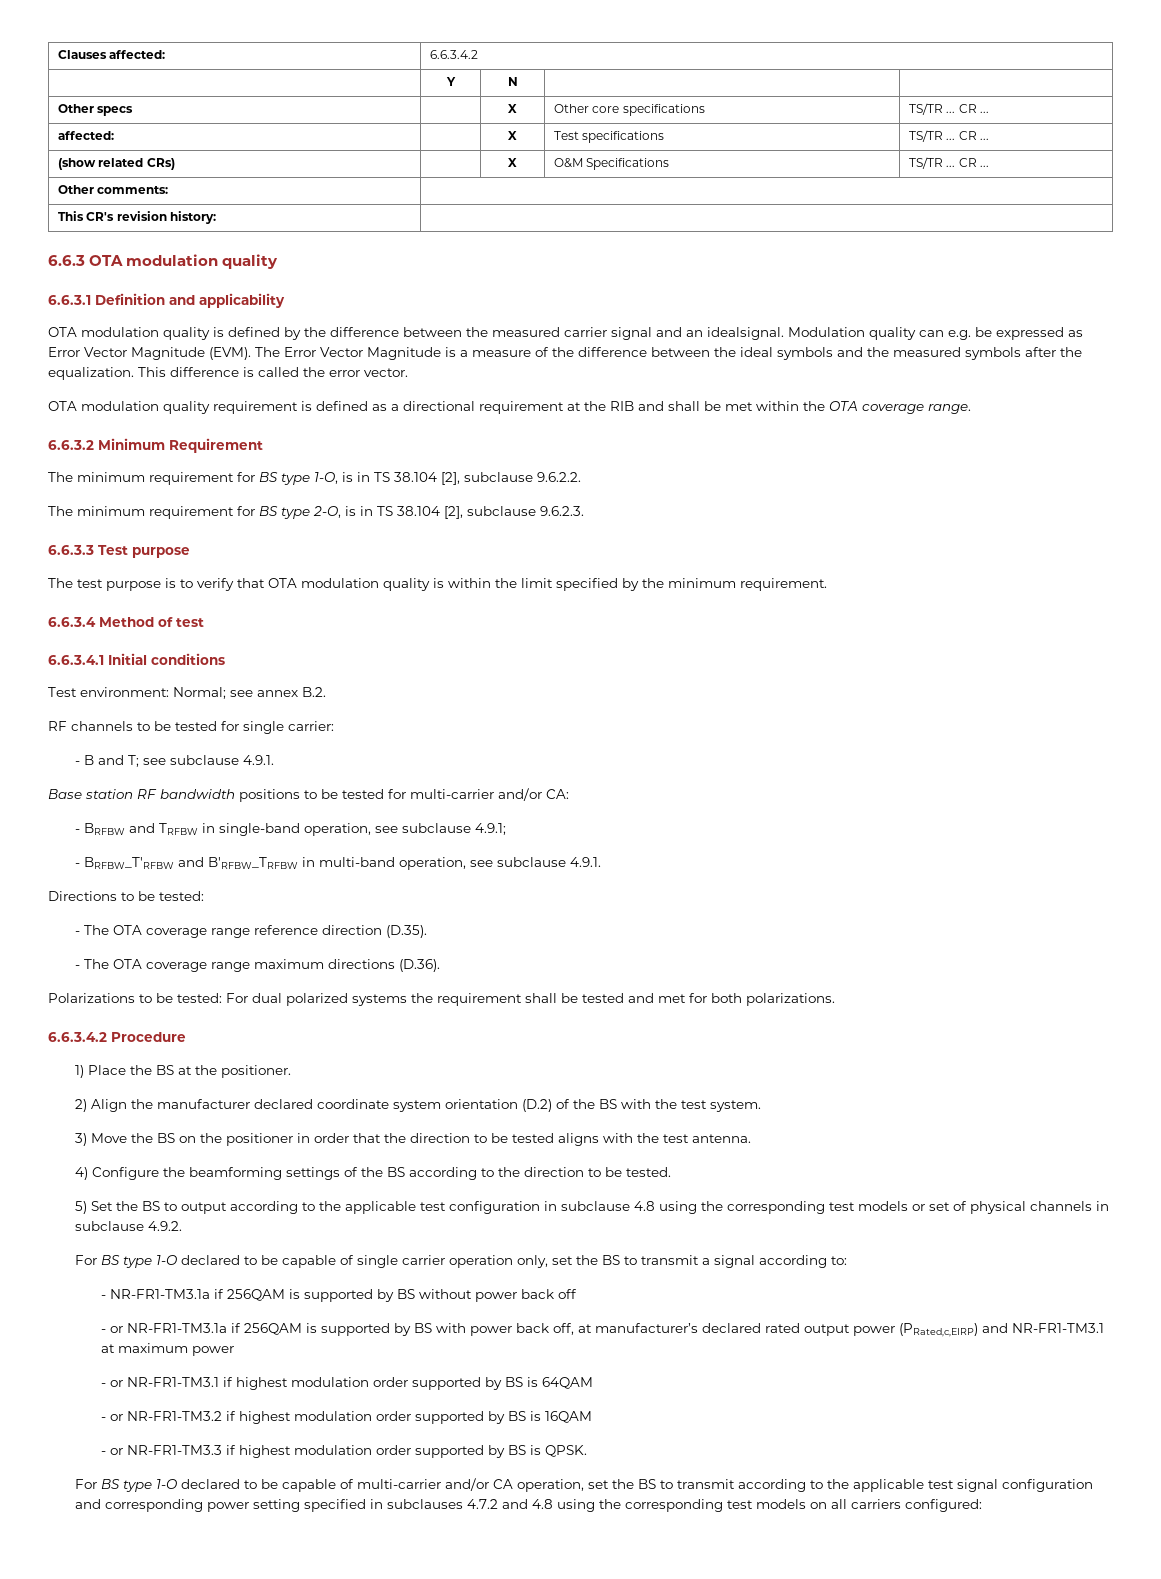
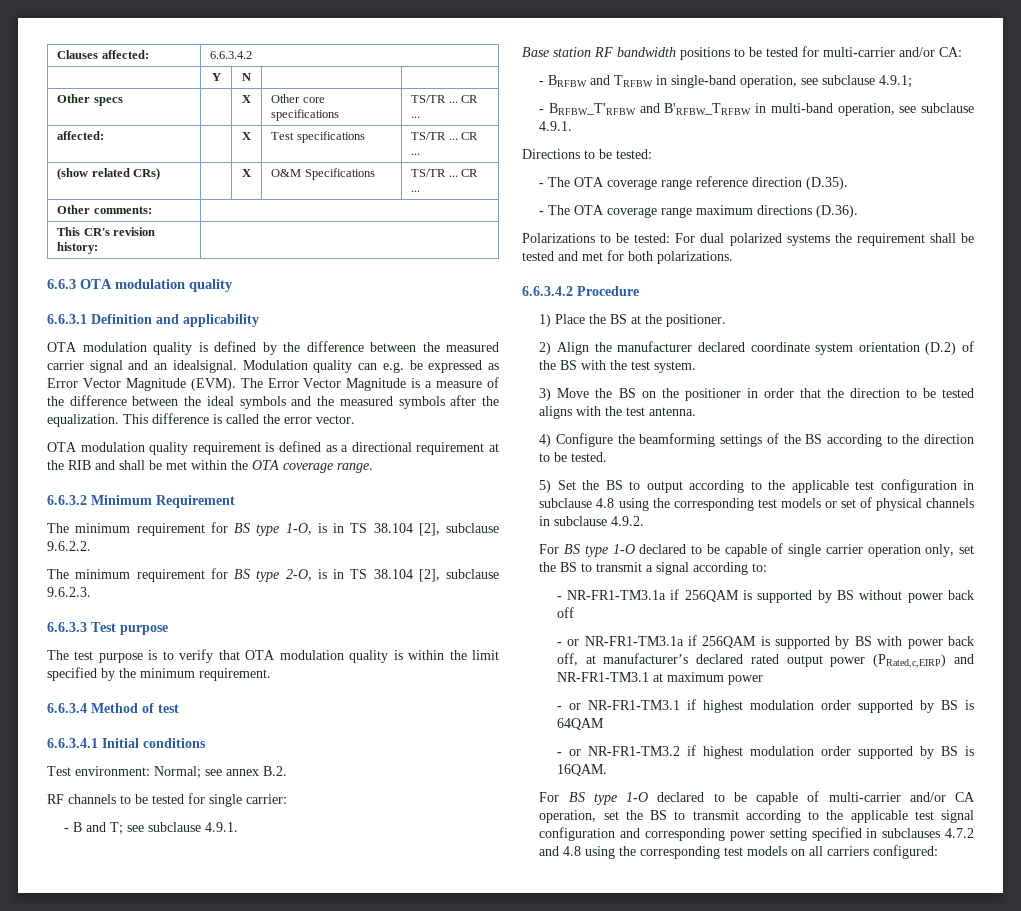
- - or NR-FR1-TM3.2 if highest modulation order supported by BS is 16QAM
- - or NR-FR1-TM3.3 if highest modulation order supported by BS is QPSK.
+ - or NR-FR1-TM3.2 if highest modulation order supported by BS is 16QAM.

